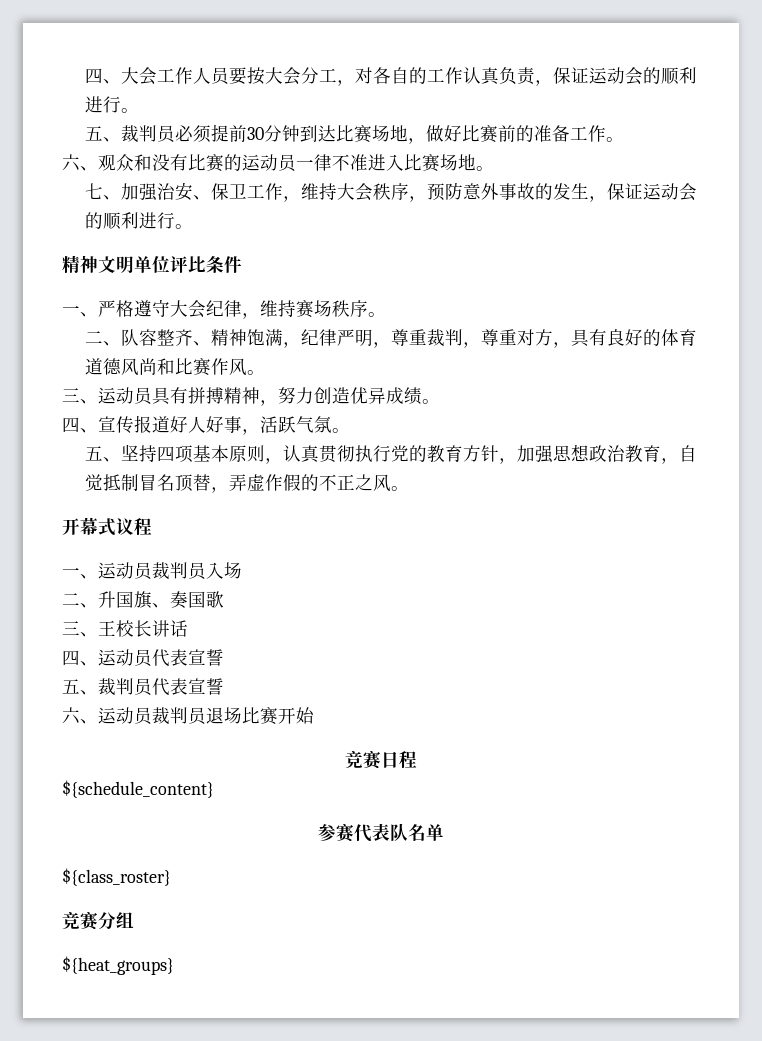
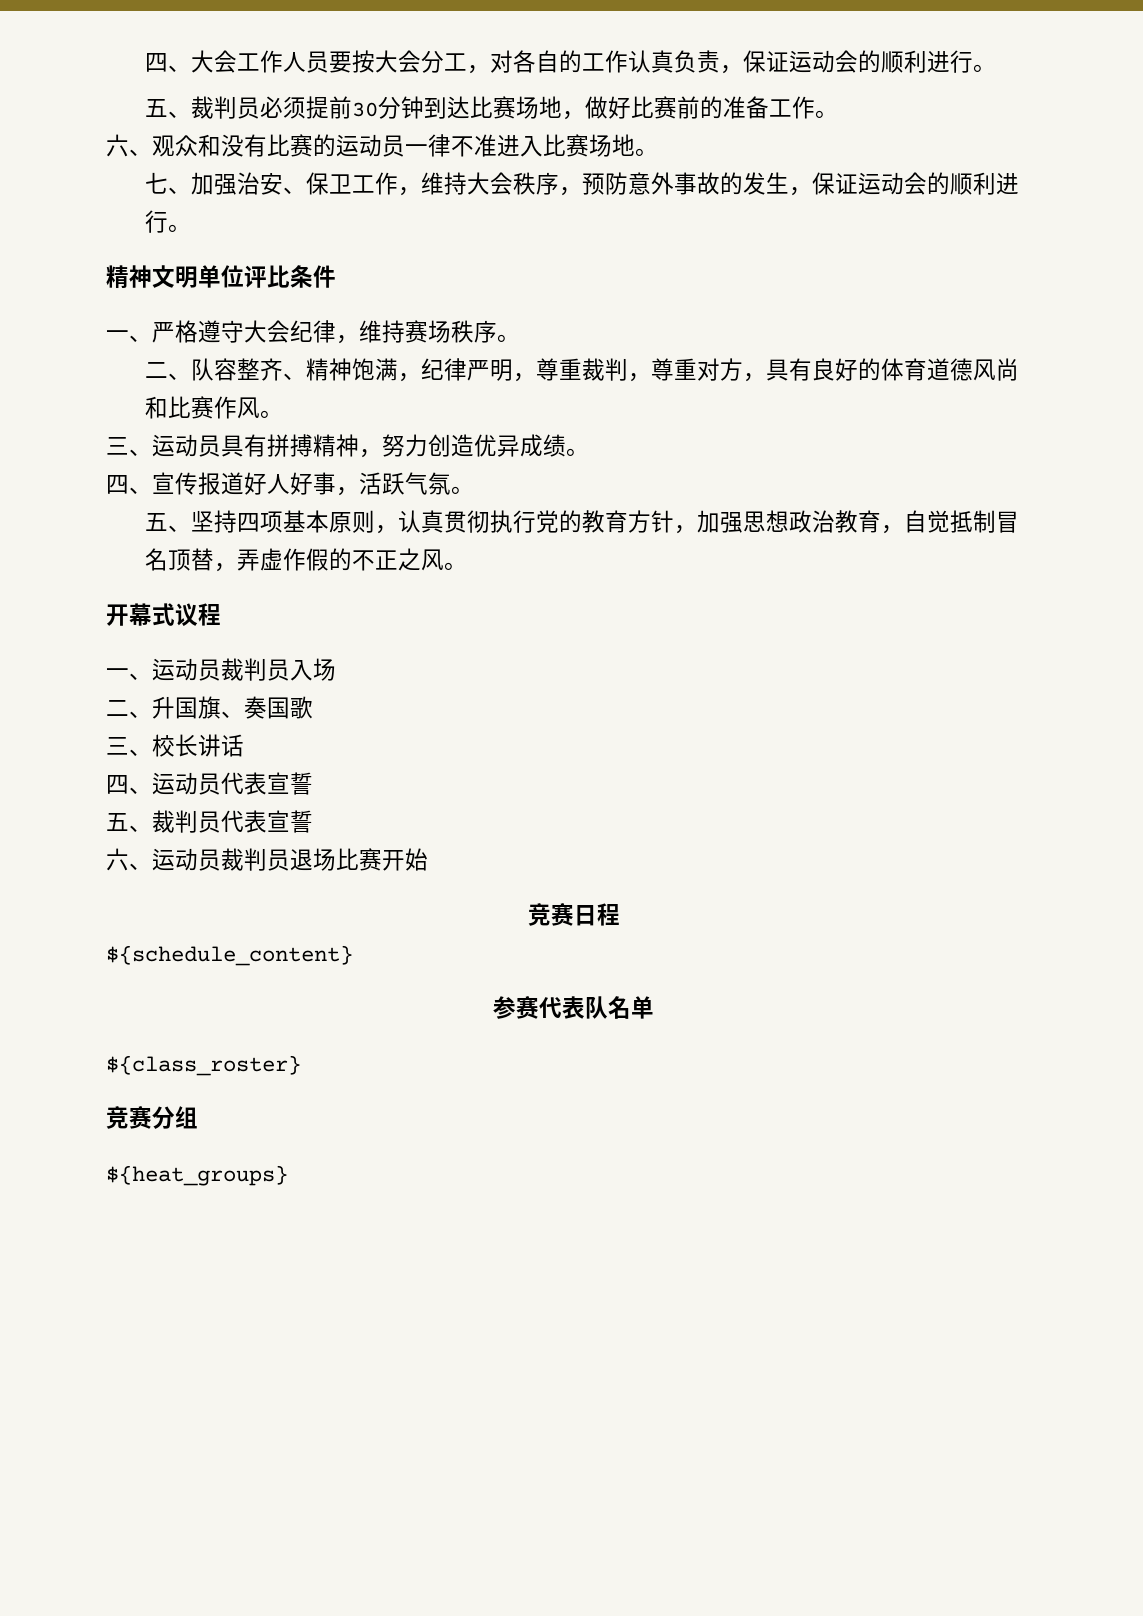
- 三、王校长讲话
+ 三、校长讲话

